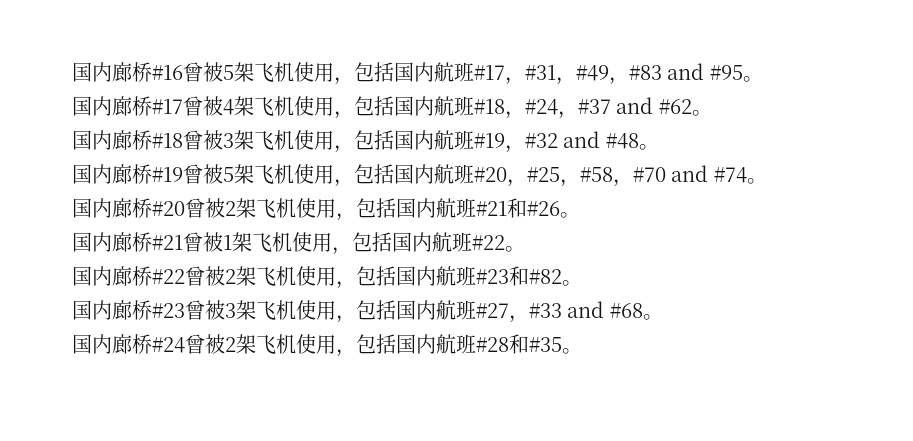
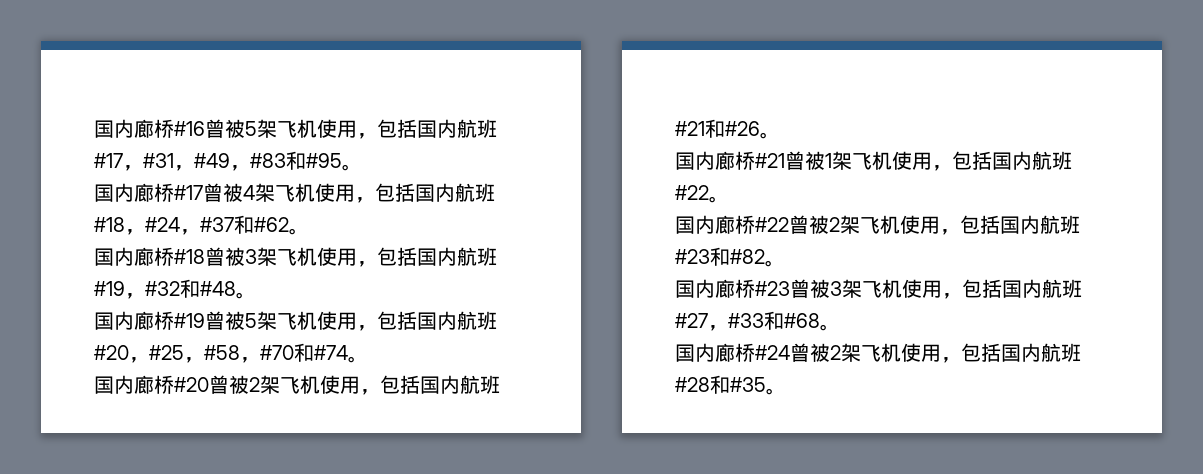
- 国内廊桥#16曾被5架飞机使用，包括国内航班#17，#31，#49，#83 and #95。
+ 国内廊桥#16曾被5架飞机使用，包括国内航班#17，#31，#49，#83和#95。
- 国内廊桥#17曾被4架飞机使用，包括国内航班#18，#24，#37 and #62。
+ 国内廊桥#17曾被4架飞机使用，包括国内航班#18，#24，#37和#62。
- 国内廊桥#18曾被3架飞机使用，包括国内航班#19，#32 and #48。
+ 国内廊桥#18曾被3架飞机使用，包括国内航班#19，#32和#48。
- 国内廊桥#19曾被5架飞机使用，包括国内航班#20，#25，#58，#70 and #74。
+ 国内廊桥#19曾被5架飞机使用，包括国内航班#20，#25，#58，#70和#74。
- 国内廊桥#23曾被3架飞机使用，包括国内航班#27，#33 and #68。
+ 国内廊桥#23曾被3架飞机使用，包括国内航班#27，#33和#68。

